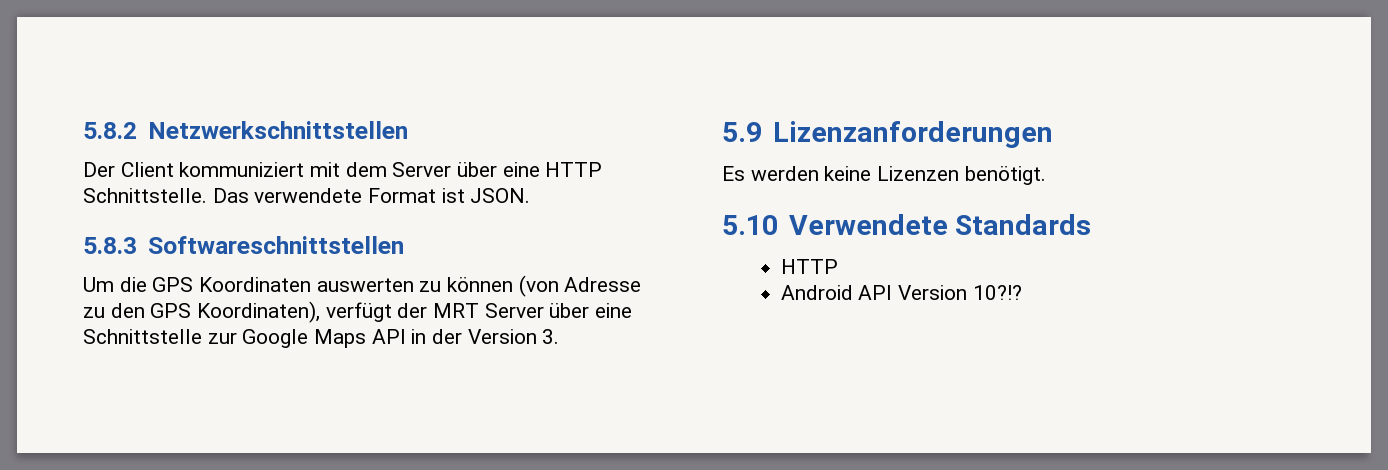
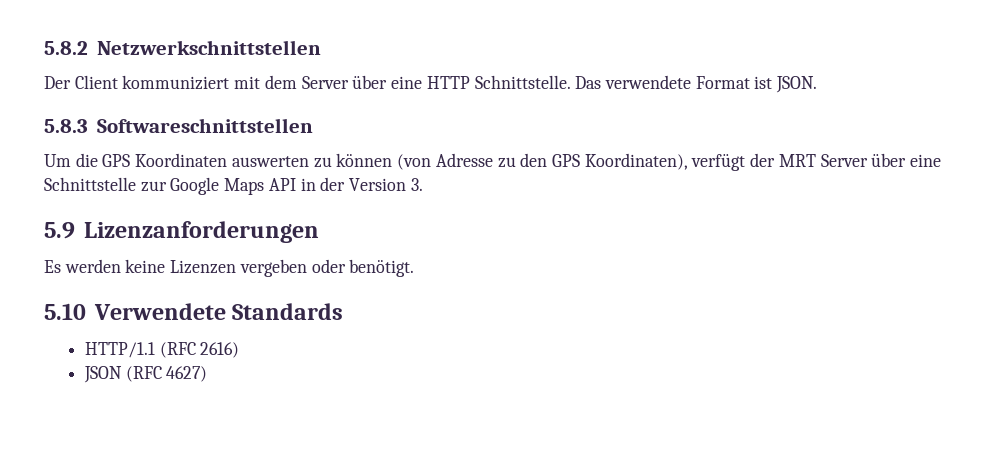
- Es werden keine Lizenzen benötigt.
+ Es werden keine Lizenzen vergeben oder benötigt.
  5.10 Verwendete Standards
- HTTP
- Android API Version 10?!?
+ HTTP/1.1 (RFC 2616)
+ JSON (RFC 4627)

